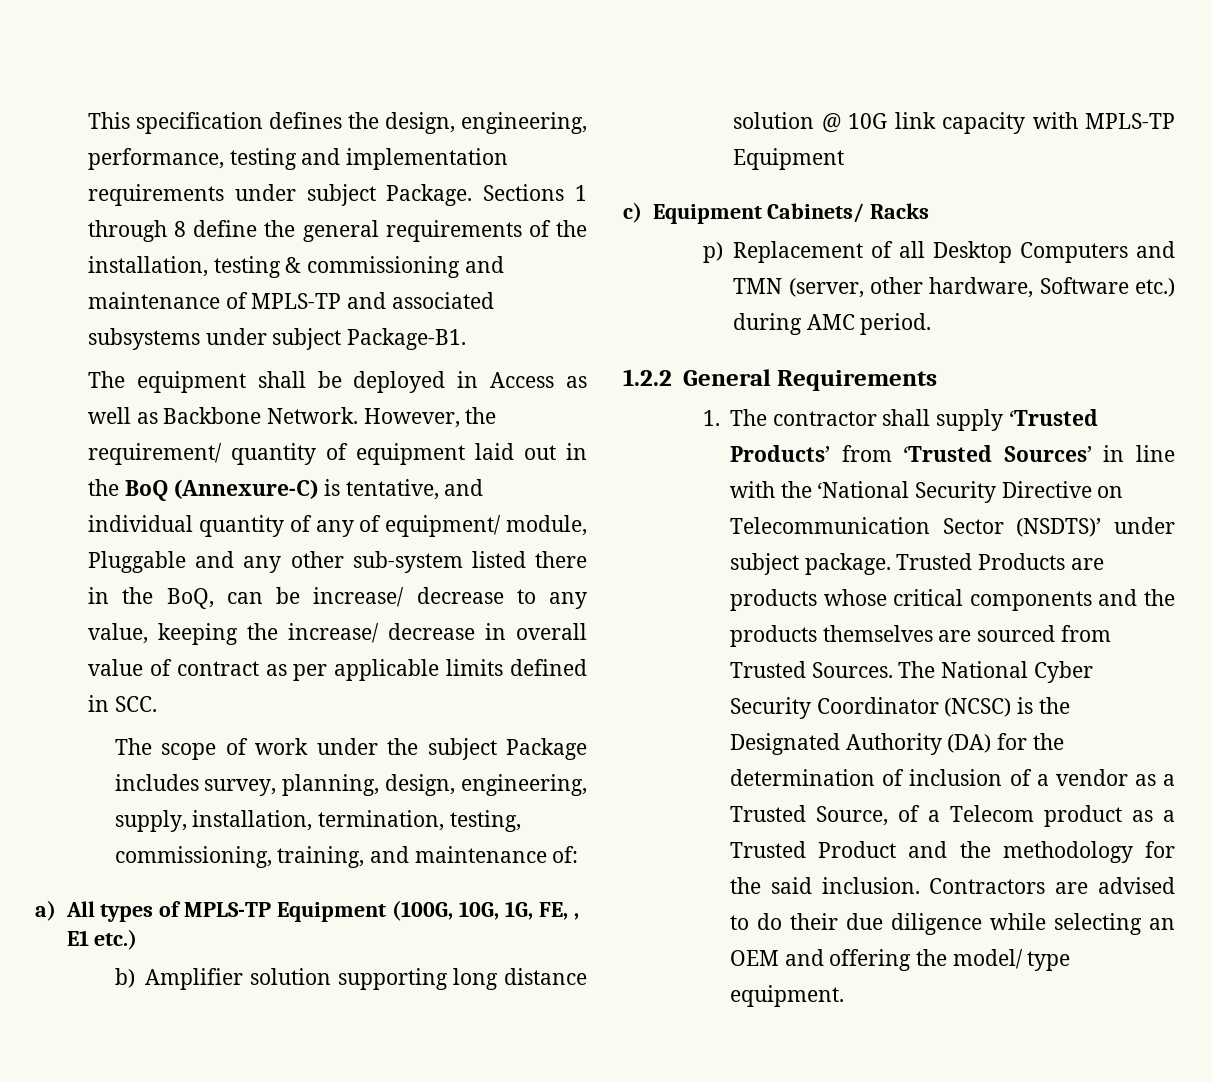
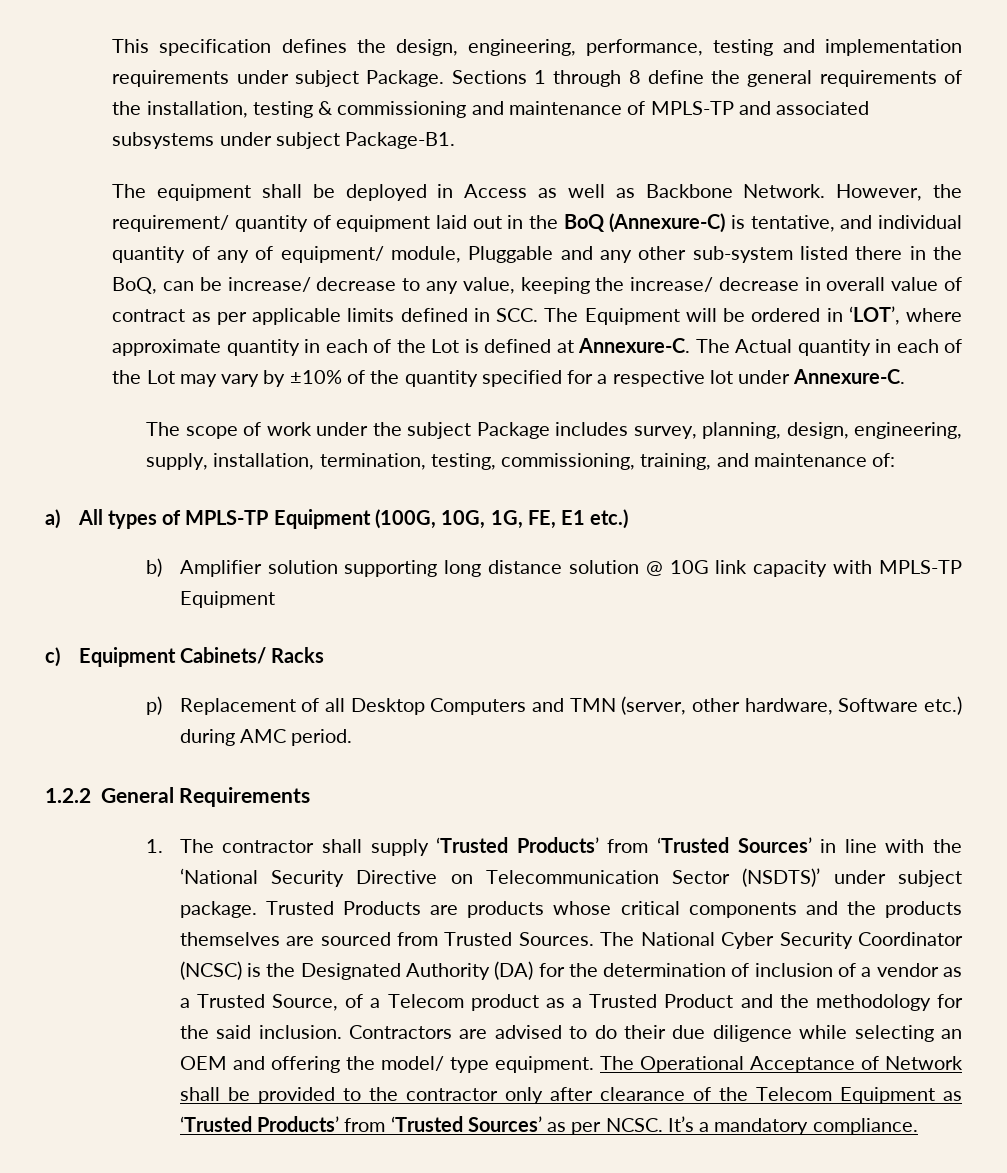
- However, the requirement/ quantity of equipment laid out in the BoQ (Annexure-C) is tentative, and individual quantity of any of equipment/ module, Pluggable and any other sub-system listed there in the BoQ, can be increase/ decrease to any value, keeping the increase/ decrease in overall value of contract as per applicable limits defined in SCC.
+ However, the requirement/ quantity of equipment laid out in the BoQ (Annexure-C) is tentative, and individual quantity of any of equipment/ module, Pluggable and any other sub-system listed there in the BoQ, can be increase/ decrease to any value, keeping the increase/ decrease in overall value of contract as per applicable limits defined in SCC. The Equipment will be ordered in ‘LOT’, where approximate quantity in each of the Lot is defined at Annexure-C. The Actual quantity in each of the Lot may vary by ±10% of the quantity specified for a respective lot under Annexure-C.
- a) All types of MPLS-TP Equipment (100G, 10G, 1G, FE, , E1 etc.)
+ a) All types of MPLS-TP Equipment (100G, 10G, 1G, FE, E1 etc.)
+ The Operational Acceptance of Network shall be provided to the contractor only after clearance of the Telecom Equipment as ‘Trusted Products’ from ‘Trusted Sources’ as per NCSC. It’s a mandatory compliance.

